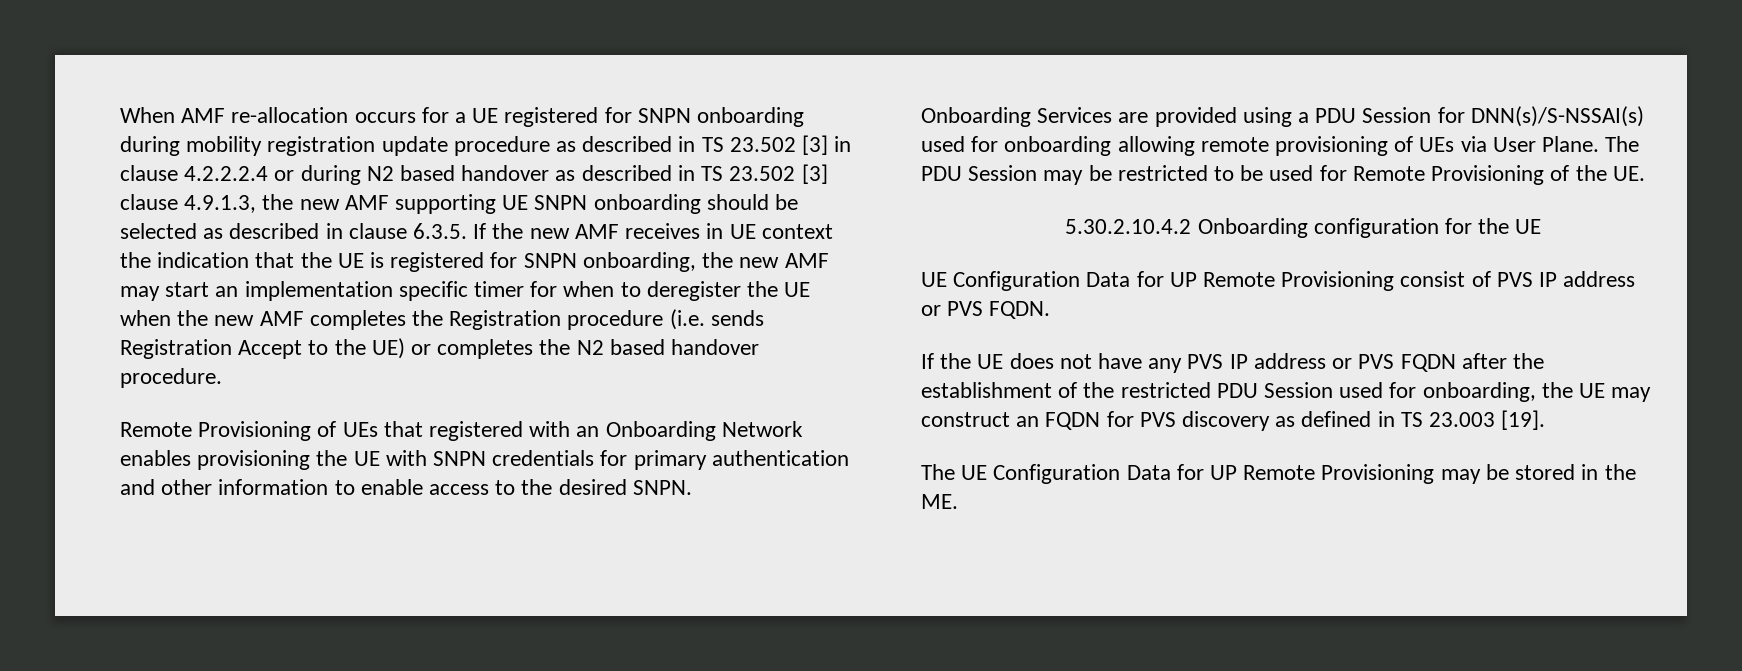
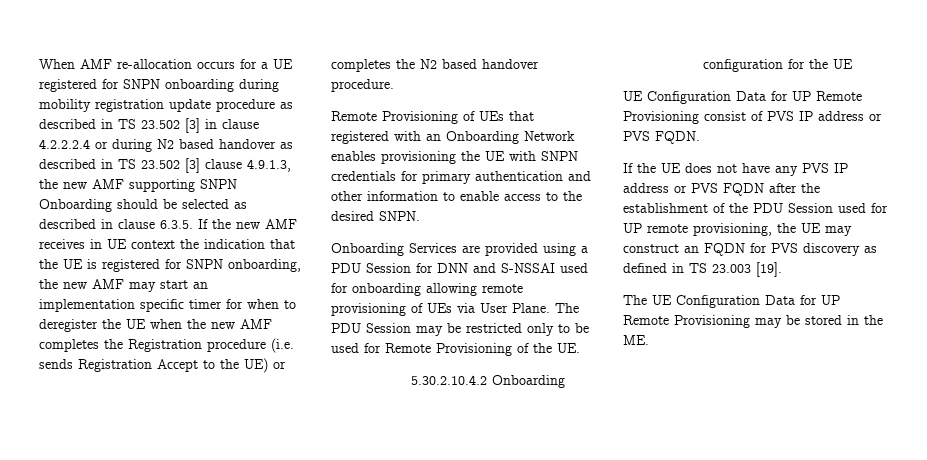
- When AMF re-allocation occurs for a UE registered for SNPN onboarding during mobility registration update procedure as described in TS 23.502 [3] in clause 4.2.2.2.4 or during N2 based handover as described in TS 23.502 [3] clause 4.9.1.3, the new AMF supporting UE SNPN onboarding should be selected as described in clause 6.3.5. If the new AMF receives in UE context the indication that the UE is registered for SNPN onboarding, the new AMF may start an implementation specific timer for when to deregister the UE when the new AMF completes the Registration procedure (i.e. sends Registration Accept to the UE) or completes the N2 based handover procedure.
+ When AMF re-allocation occurs for a UE registered for SNPN onboarding during mobility registration update procedure as described in TS 23.502 [3] in clause 4.2.2.2.4 or during N2 based handover as described in TS 23.502 [3] clause 4.9.1.3, the new AMF supporting SNPN Onboarding should be selected as described in clause 6.3.5. If the new AMF receives in UE context the indication that the UE is registered for SNPN onboarding, the new AMF may start an implementation specific timer for when to deregister the UE when the new AMF completes the Registration procedure (i.e. sends Registration Accept to the UE) or completes the N2 based handover procedure.
- Onboarding Services are provided using a PDU Session for DNN(s)/S-NSSAI(s) used for onboarding allowing remote provisioning of UEs via User Plane.
+ Onboarding Services are provided using a PDU Session for DNN and S-NSSAI used for onboarding allowing remote provisioning of UEs via User Plane.
- The PDU Session may be restricted to be used for Remote Provisioning of the UE.
+ The PDU Session may be restricted only to be used for Remote Provisioning of the UE.
- If the UE does not have any PVS IP address or PVS FQDN after the establishment of the restricted PDU Session used for onboarding, the UE may construct an FQDN for PVS discovery as defined in TS 23.003 [19].
+ If the UE does not have any PVS IP address or PVS FQDN after the establishment of the PDU Session used for UP remote provisioning, the UE may construct an FQDN for PVS discovery as defined in TS 23.003 [19].

